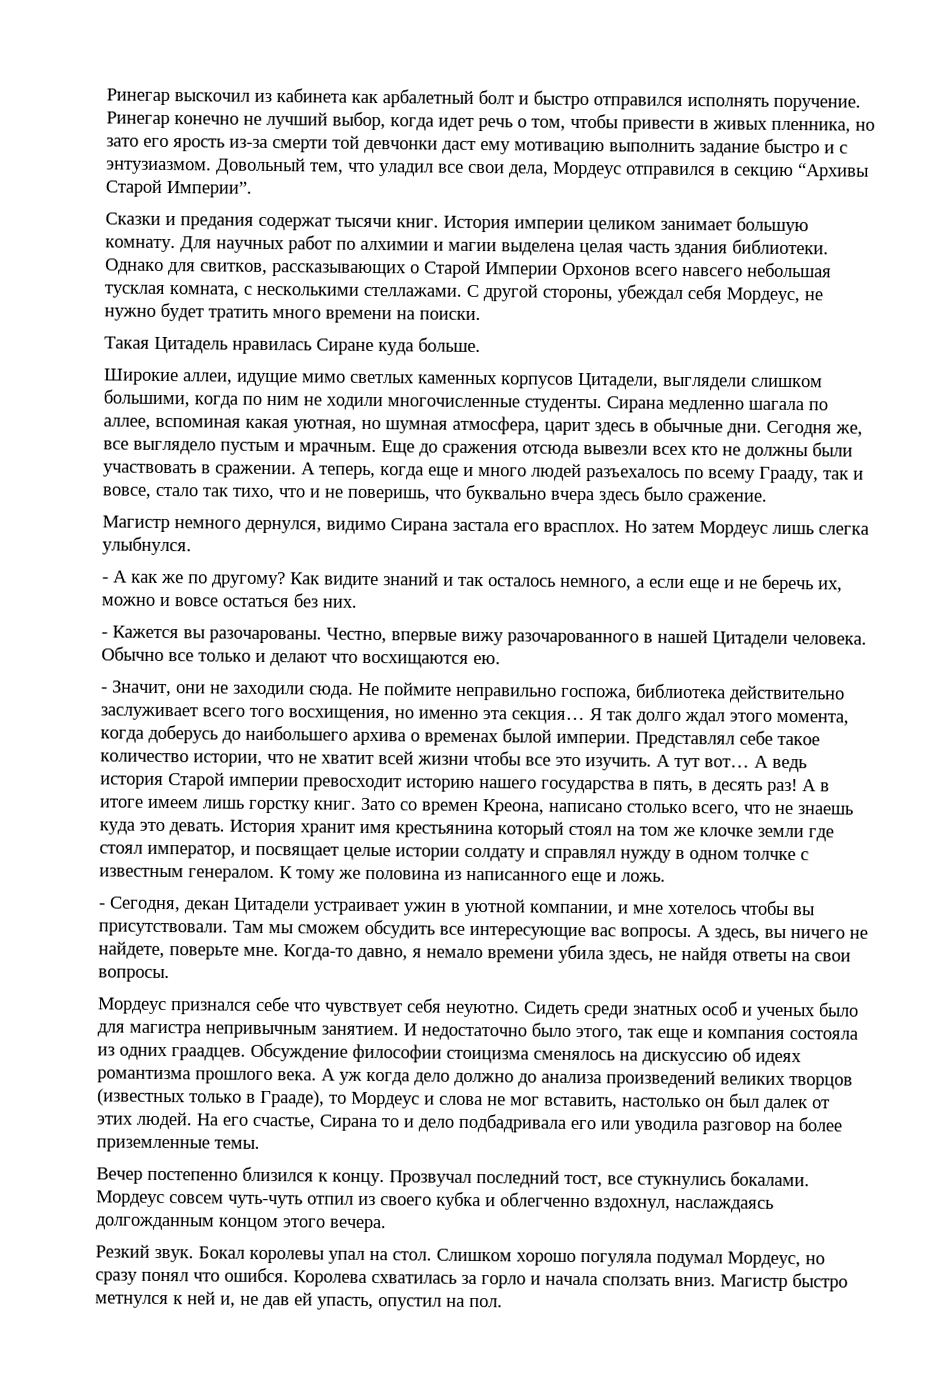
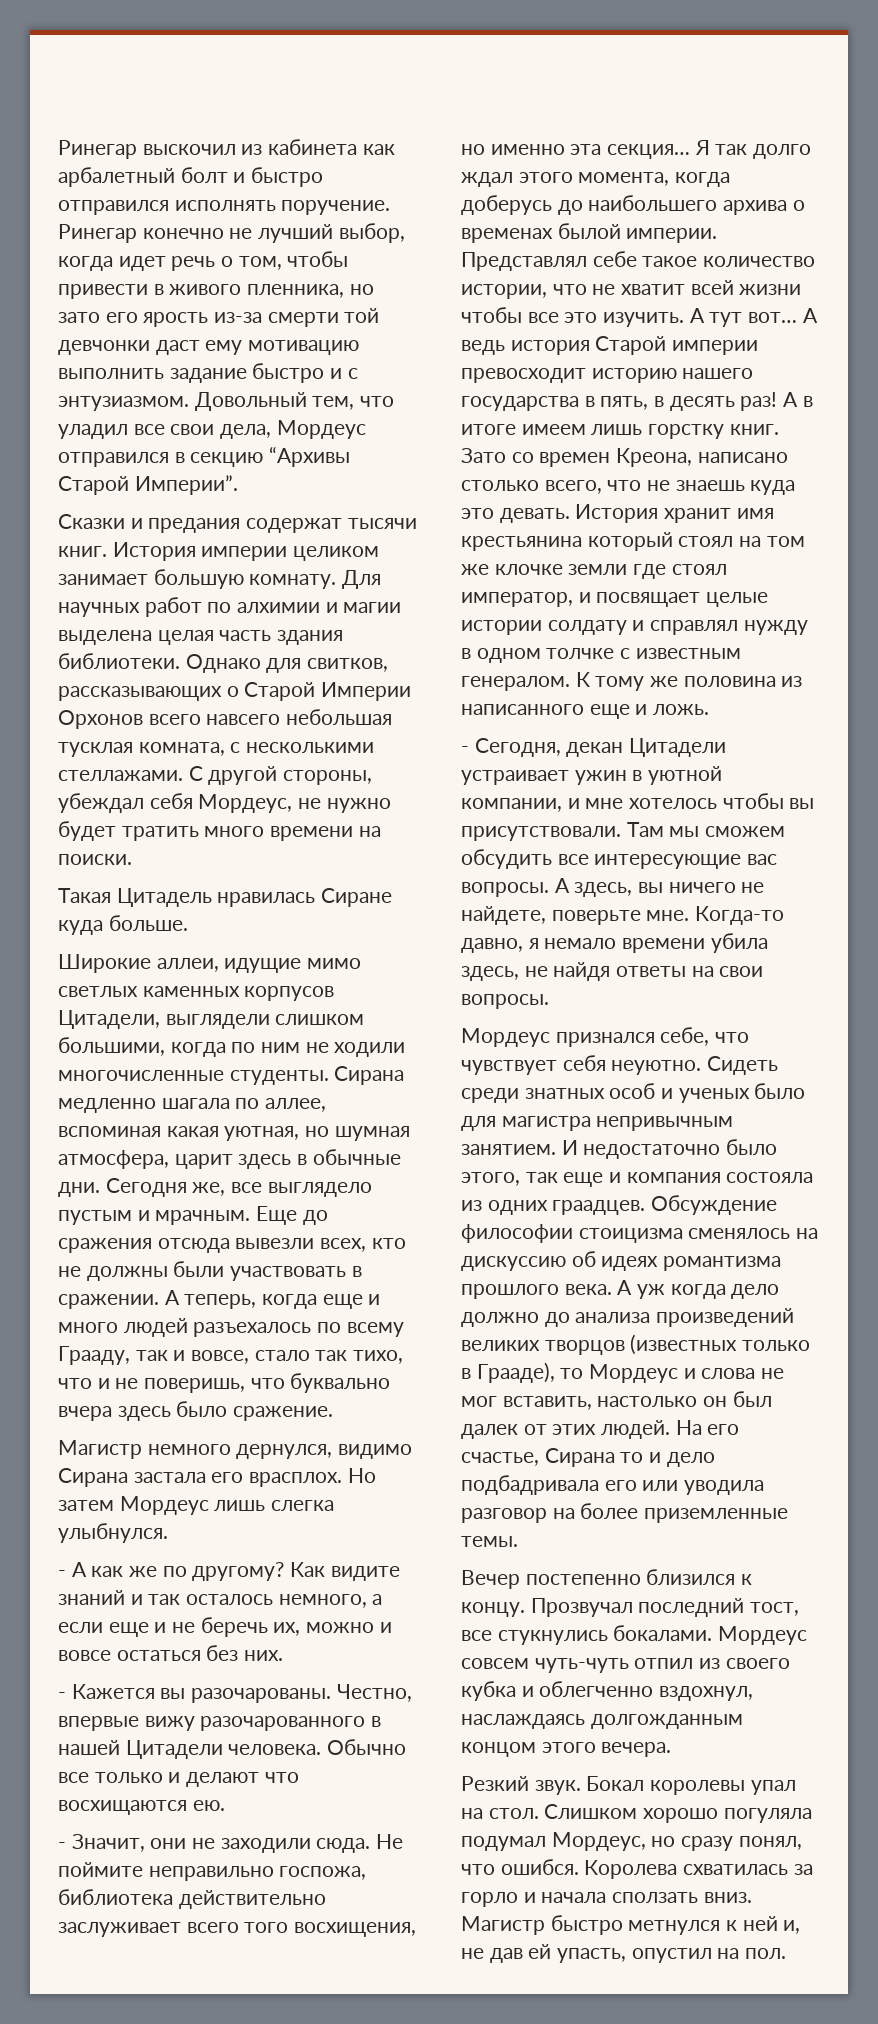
- Ринегар конечно не лучший выбор, когда идет речь о том, чтобы привести в живых пленника, но зато его ярость из-за смерти той девчонки даст ему мотивацию выполнить задание быстро и с энтузиазмом.
+ Ринегар конечно не лучший выбор, когда идет речь о том, чтобы привести в живого пленника, но зато его ярость из-за смерти той девчонки даст ему мотивацию выполнить задание быстро и с энтузиазмом.
- Еще до сражения отсюда вывезли всех кто не должны были участвовать в сражении.
+ Еще до сражения отсюда вывезли всех, кто не должны были участвовать в сражении.
- Мордеус признался себе что чувствует себя неуютно.
+ Мордеус признался себе, что чувствует себя неуютно.
- Слишком хорошо погуляла подумал Мордеус, но сразу понял что ошибся.
+ Слишком хорошо погуляла подумал Мордеус, но сразу понял, что ошибся.

